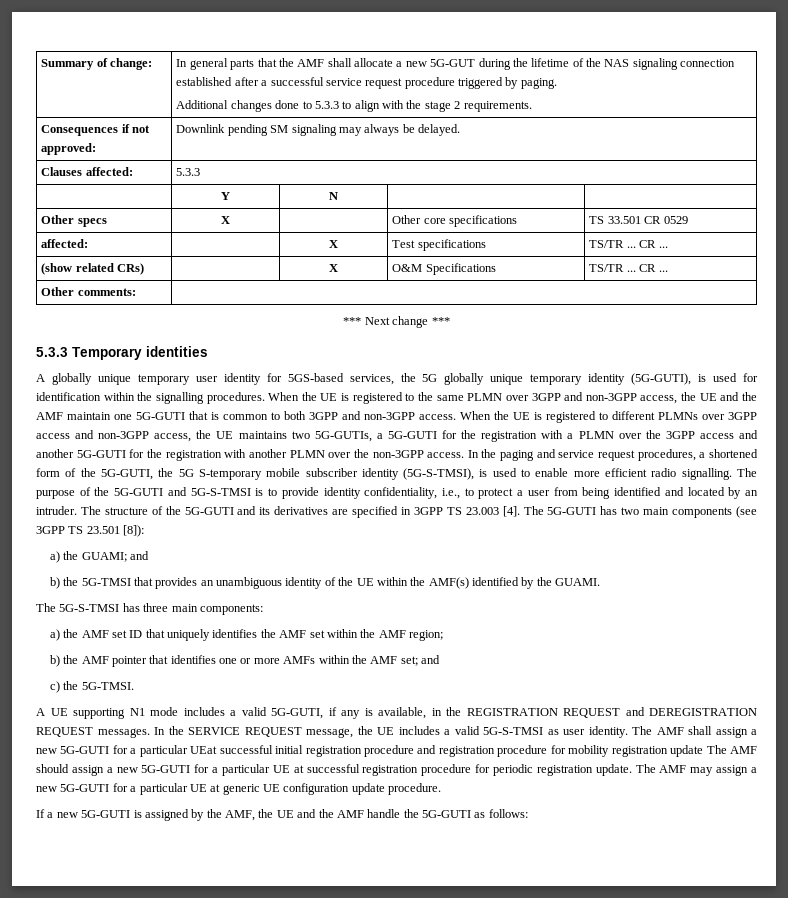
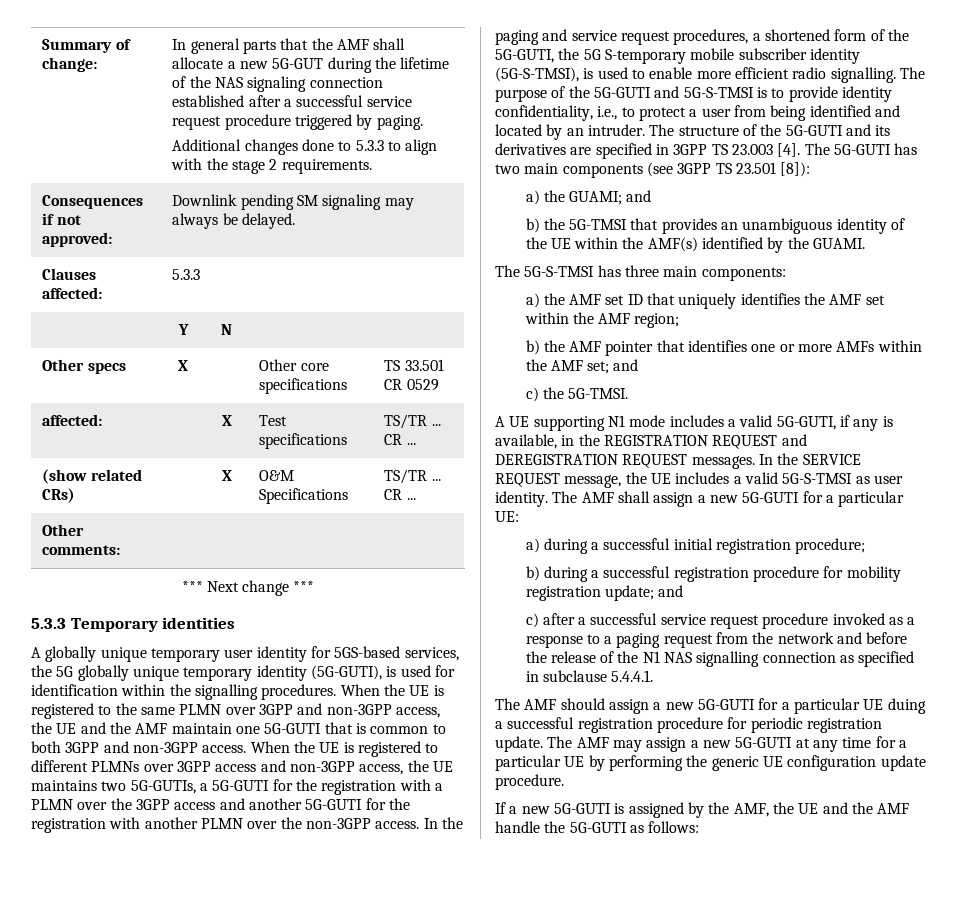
- The AMF shall assign a new 5G-GUTI for a particular UEat successful initial registration procedure and registration procedure for mobility registration update The AMF should assign a new 5G-GUTI for a particular UE at successful registration procedure for periodic registration update.
+ The AMF shall assign a new 5G-GUTI for a particular UE:
+ a) during a successful initial registration procedure;
+ b) during a successful registration procedure for mobility registration update; and
+ c) after a successful service request procedure invoked as a response to a paging request from the network and before the release of the N1 NAS signalling connection as specified in subclause 5.4.4.1.
+ The AMF should assign a new 5G-GUTI for a particular UE duing a successful registration procedure for periodic registration update.
- The AMF may assign a new 5G-GUTI for a particular UE at generic UE configuration update procedure.
+ The AMF may assign a new 5G-GUTI at any time for a particular UE by performing the generic UE configuration update procedure.

